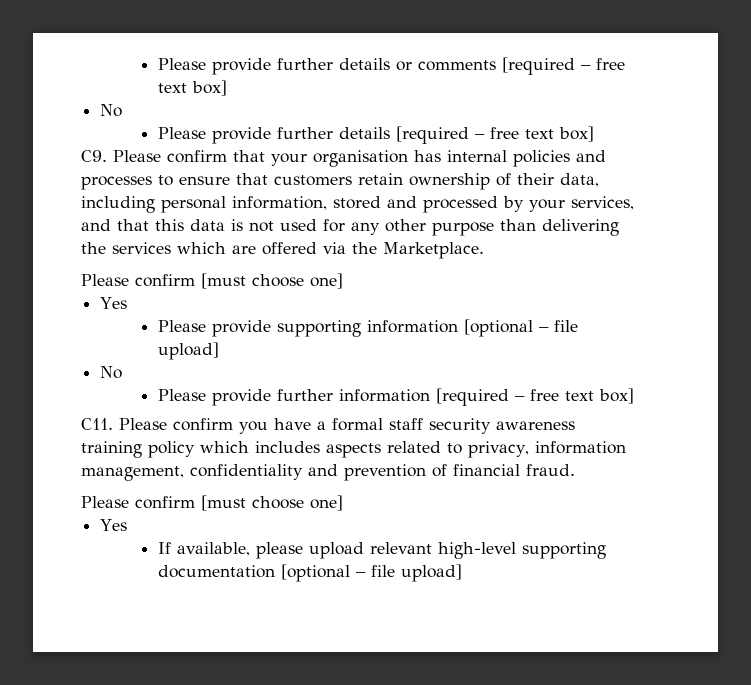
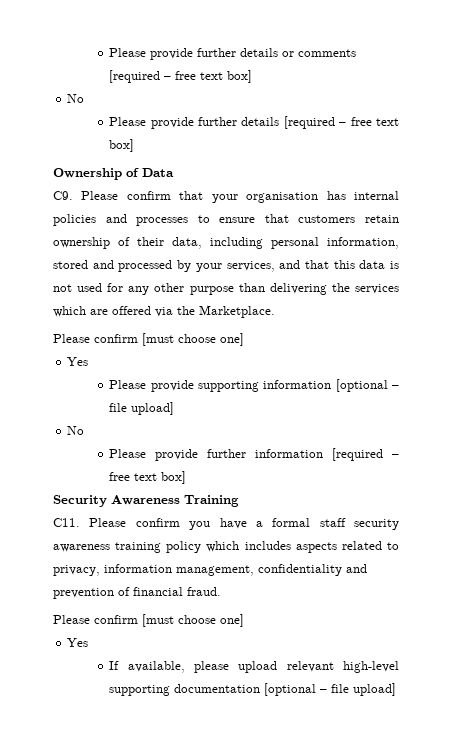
+ Ownership of Data
+ Security Awareness Training

